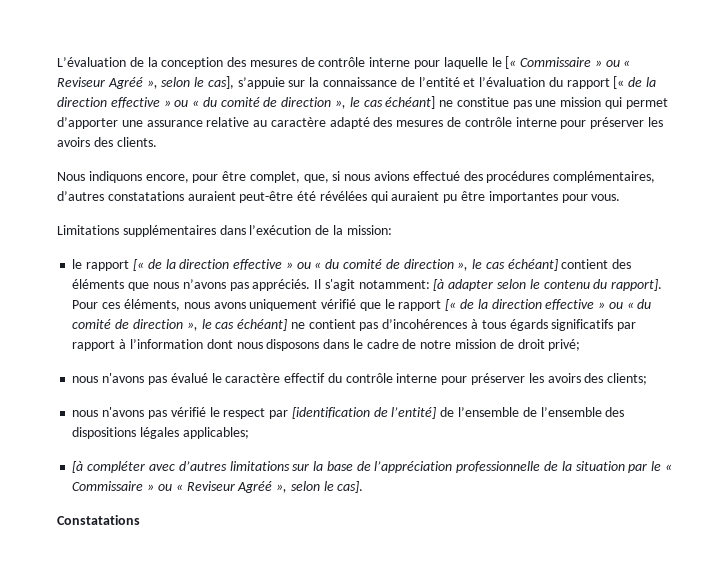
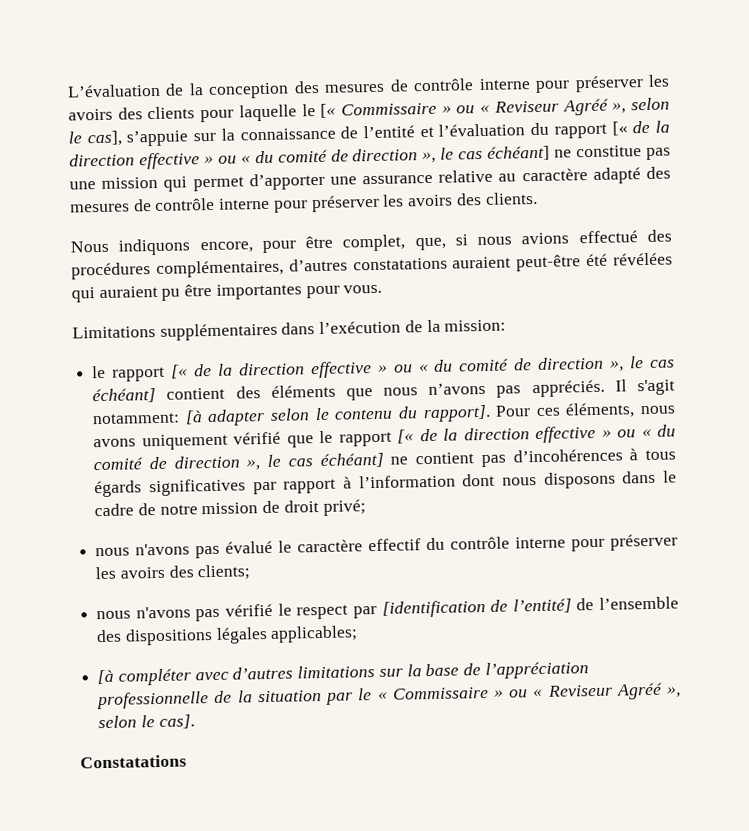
- L’évaluation de la conception des mesures de contrôle interne pour laquelle le [« Commissaire » ou « Reviseur Agréé », selon le cas], s’appuie sur la connaissance de l’entité et l’évaluation du rapport [« de la direction effective » ou « du comité de direction », le cas échéant] ne constitue pas une mission qui permet d’apporter une assurance relative au caractère adapté des mesures de contrôle interne pour préserver les avoirs des clients.
+ L’évaluation de la conception des mesures de contrôle interne pour préserver les avoirs des clients pour laquelle le [« Commissaire » ou « Reviseur Agréé », selon le cas], s’appuie sur la connaissance de l’entité et l’évaluation du rapport [« de la direction effective » ou « du comité de direction », le cas échéant] ne constitue pas une mission qui permet d’apporter une assurance relative au caractère adapté des mesures de contrôle interne pour préserver les avoirs des clients.
- Pour ces éléments, nous avons uniquement vérifié que le rapport [« de la direction effective » ou « du comité de direction », le cas échéant] ne contient pas d’incohérences à tous égards significatifs par rapport à l’information dont nous disposons dans le cadre de notre mission de droit privé;
+ Pour ces éléments, nous avons uniquement vérifié que le rapport [« de la direction effective » ou « du comité de direction », le cas échéant] ne contient pas d’incohérences à tous égards significatives par rapport à l’information dont nous disposons dans le cadre de notre mission de droit privé;
- nous n'avons pas vérifié le respect par [identification de l’entité] de l’ensemble de l’ensemble des dispositions légales applicables;
+ nous n'avons pas vérifié le respect par [identification de l’entité] de l’ensemble des dispositions légales applicables;

